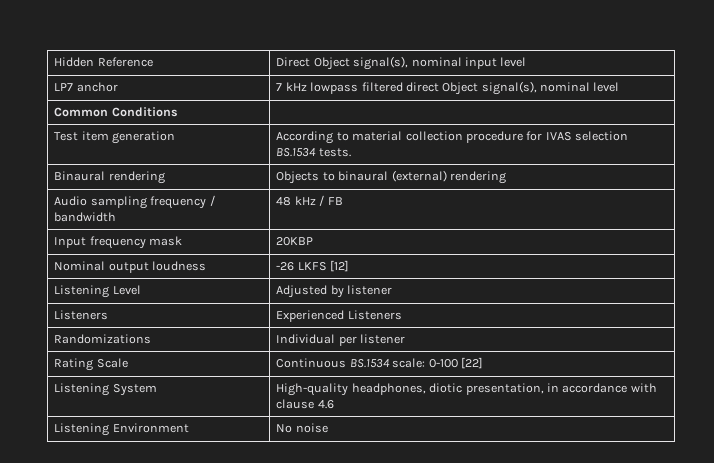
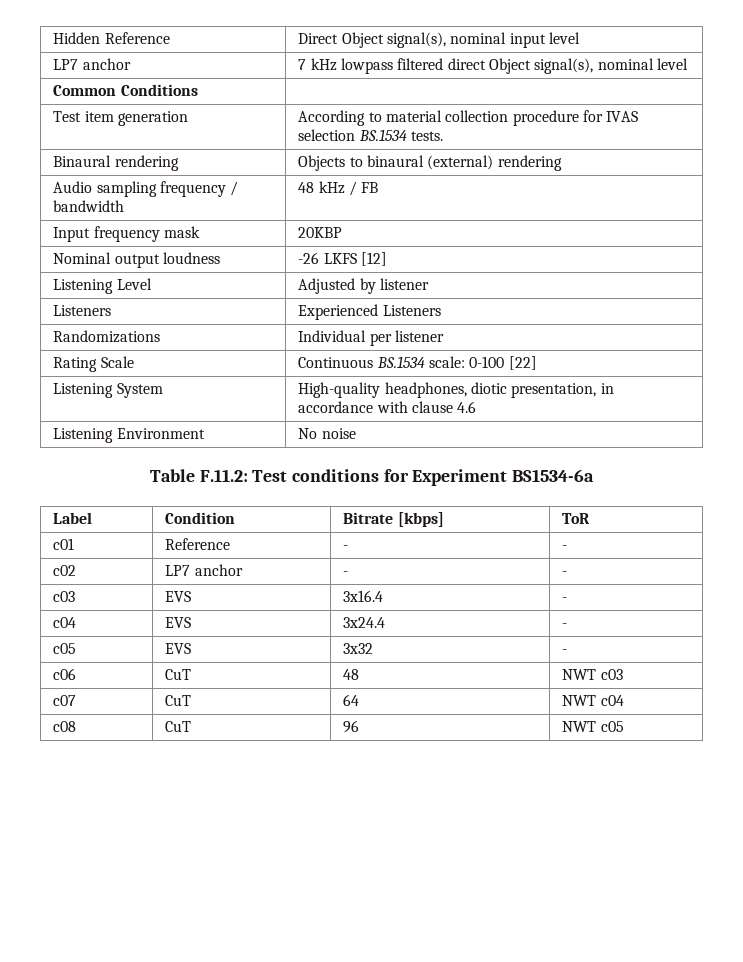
+ Table F.11.2: Test conditions for Experiment BS1534-6a
+ Label | Condition | Bitrate [kbps] | ToR
+ c01 | Reference | - | -
+ c02 | LP7 anchor | - | -
+ c03 | EVS | 3x16.4 | -
+ c04 | EVS | 3x24.4 | -
+ c05 | EVS | 3x32 | -
+ c06 | CuT | 48 | NWT c03
+ c07 | CuT | 64 | NWT c04
+ c08 | CuT | 96 | NWT c05

